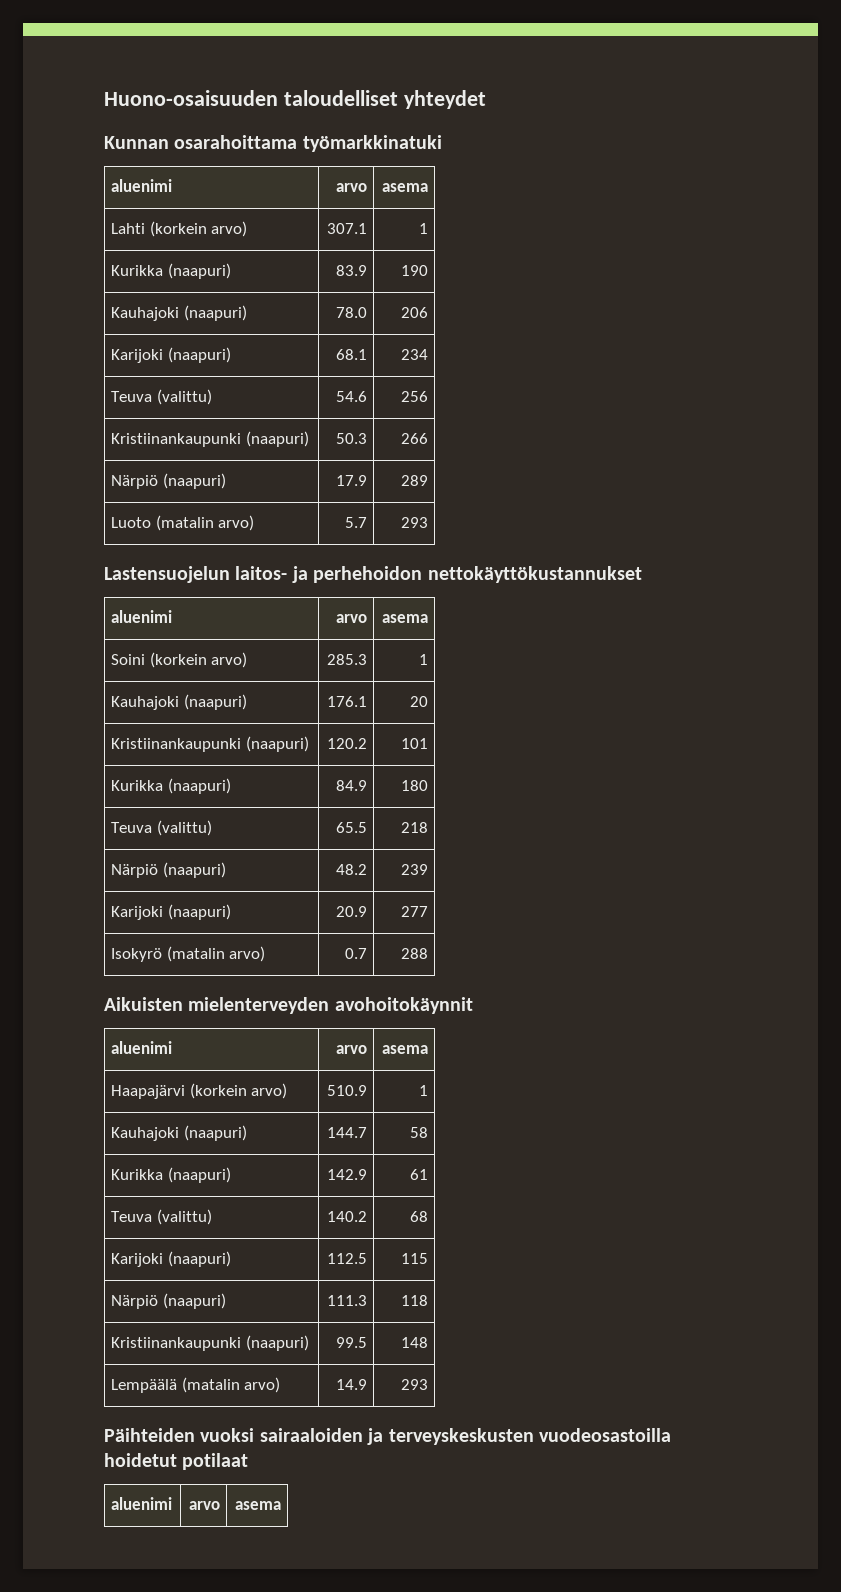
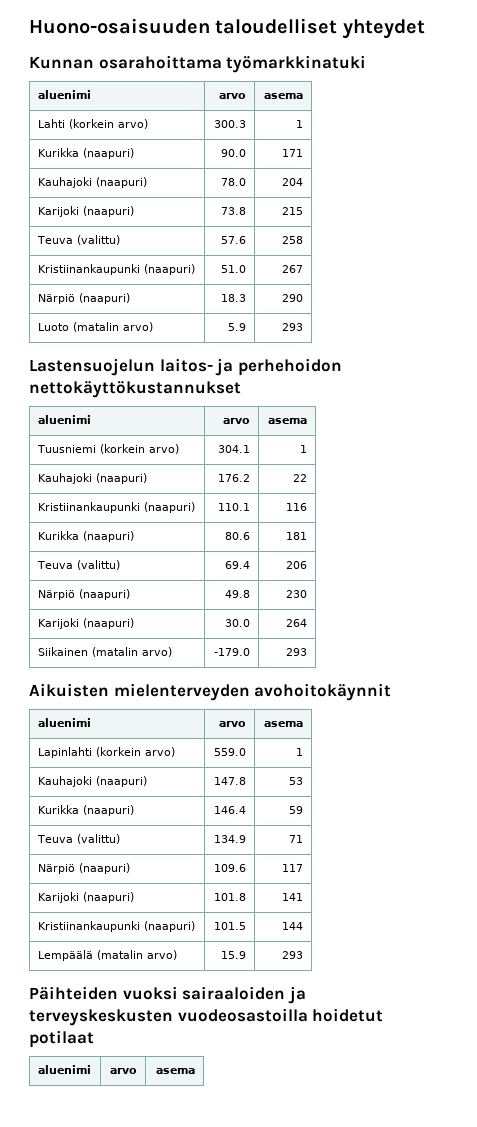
- Lahti (korkein arvo) | 307.1 | 1
+ Lahti (korkein arvo) | 300.3 | 1
- Kurikka (naapuri) | 83.9 | 190
+ Kurikka (naapuri) | 90.0 | 171
- Kauhajoki (naapuri) | 78.0 | 206
- Karijoki (naapuri) | 68.1 | 234
- Teuva (valittu) | 54.6 | 256
- Kristiinankaupunki (naapuri) | 50.3 | 266
- Närpiö (naapuri) | 17.9 | 289
+ Kauhajoki (naapuri) | 78.0 | 204
+ Karijoki (naapuri) | 73.8 | 215
+ Teuva (valittu) | 57.6 | 258
+ Kristiinankaupunki (naapuri) | 51.0 | 267
+ Närpiö (naapuri) | 18.3 | 290
- Luoto (matalin arvo) | 5.7 | 293
+ Luoto (matalin arvo) | 5.9 | 293
- Soini (korkein arvo) | 285.3 | 1
- Kauhajoki (naapuri) | 176.1 | 20
- Kristiinankaupunki (naapuri) | 120.2 | 101
- Kurikka (naapuri) | 84.9 | 180
- Teuva (valittu) | 65.5 | 218
- Närpiö (naapuri) | 48.2 | 239
- Karijoki (naapuri) | 20.9 | 277
- Isokyrö (matalin arvo) | 0.7 | 288
+ Tuusniemi (korkein arvo) | 304.1 | 1
+ Kauhajoki (naapuri) | 176.2 | 22
+ Kristiinankaupunki (naapuri) | 110.1 | 116
+ Kurikka (naapuri) | 80.6 | 181
+ Teuva (valittu) | 69.4 | 206
+ Närpiö (naapuri) | 49.8 | 230
+ Karijoki (naapuri) | 30.0 | 264
+ Siikainen (matalin arvo) | -179.0 | 293
- Haapajärvi (korkein arvo) | 510.9 | 1
- Kauhajoki (naapuri) | 144.7 | 58
- Kurikka (naapuri) | 142.9 | 61
- Teuva (valittu) | 140.2 | 68
- Karijoki (naapuri) | 112.5 | 115
- Närpiö (naapuri) | 111.3 | 118
- Kristiinankaupunki (naapuri) | 99.5 | 148
+ Lapinlahti (korkein arvo) | 559.0 | 1
+ Kauhajoki (naapuri) | 147.8 | 53
+ Kurikka (naapuri) | 146.4 | 59
+ Teuva (valittu) | 134.9 | 71
+ Närpiö (naapuri) | 109.6 | 117
+ Karijoki (naapuri) | 101.8 | 141
+ Kristiinankaupunki (naapuri) | 101.5 | 144
- Lempäälä (matalin arvo) | 14.9 | 293
+ Lempäälä (matalin arvo) | 15.9 | 293

